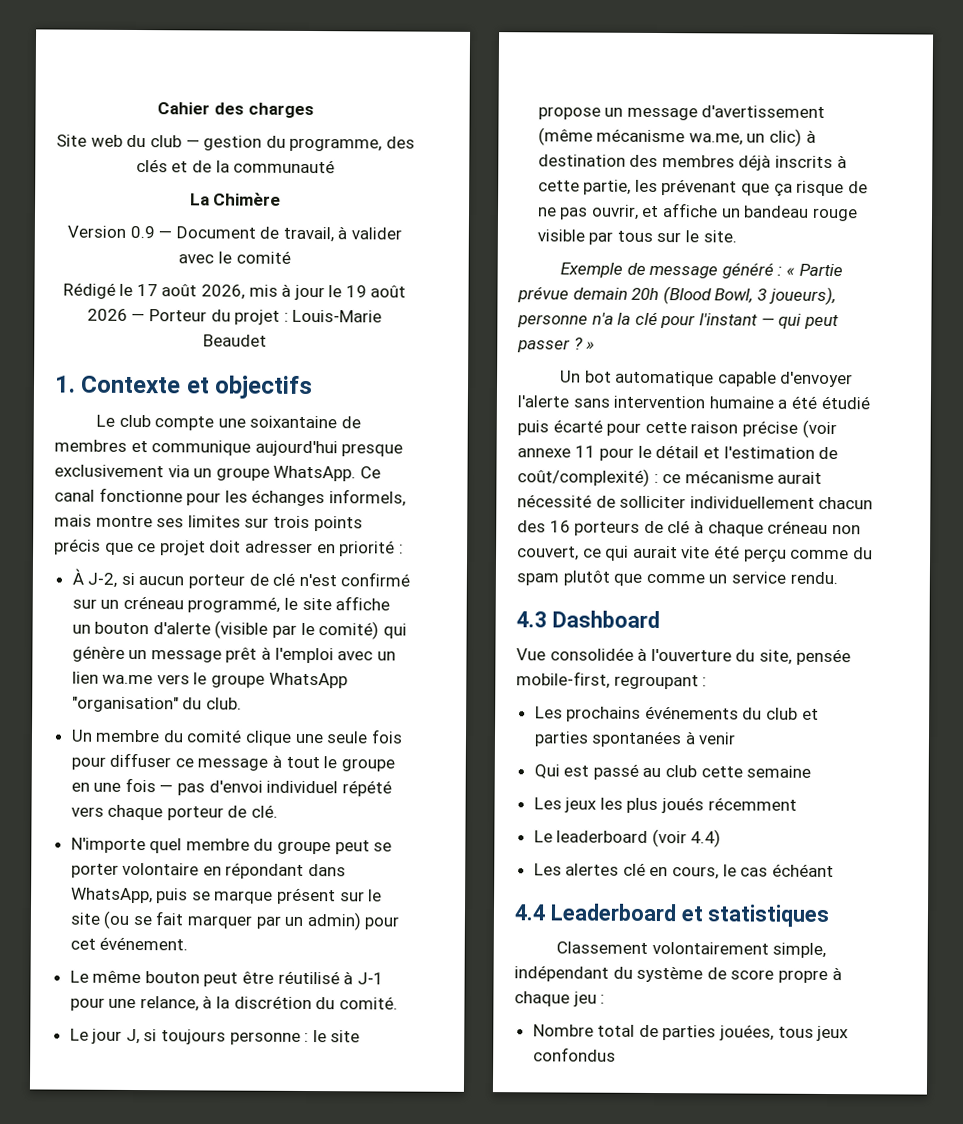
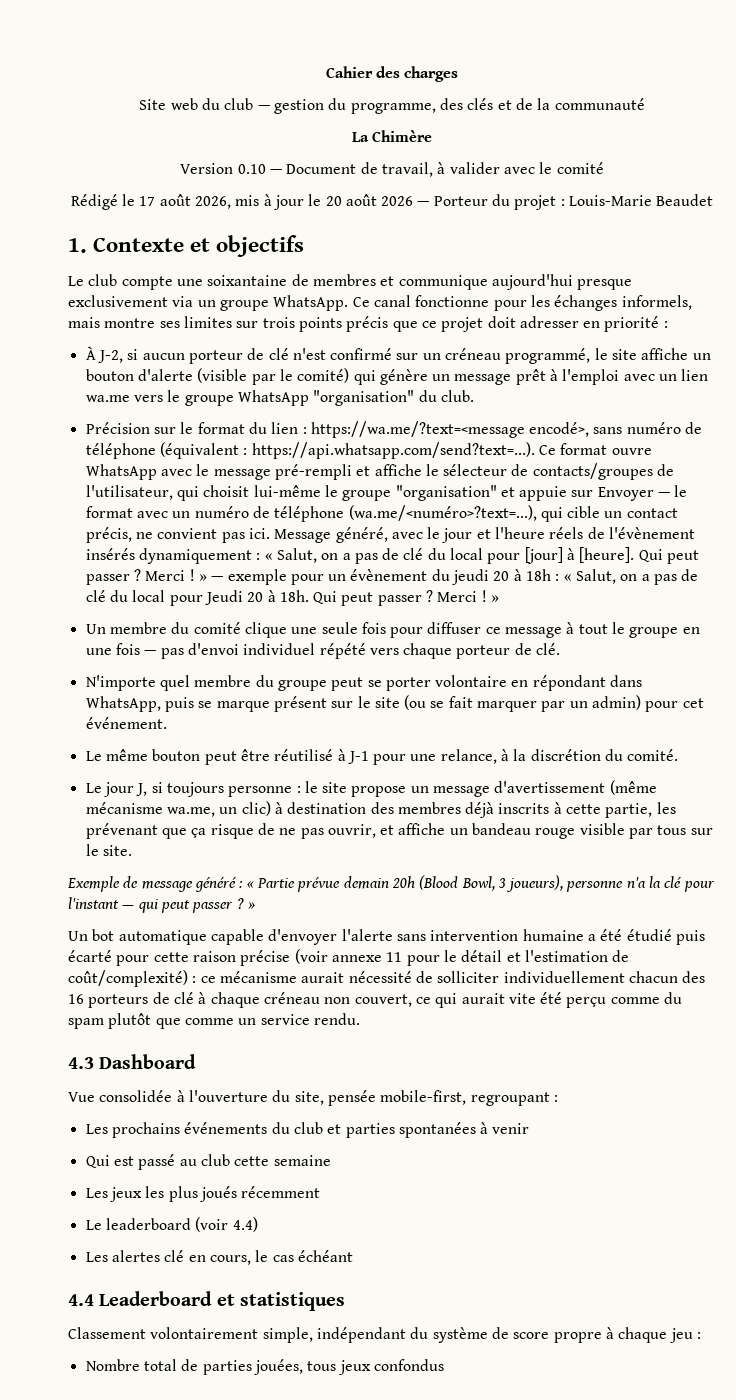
- Version 0.9 — Document de travail, à valider avec le comité
+ Version 0.10 — Document de travail, à valider avec le comité
- Rédigé le 17 août 2026, mis à jour le 19 août 2026 — Porteur du projet : Louis-Marie Beaudet
+ Rédigé le 17 août 2026, mis à jour le 20 août 2026 — Porteur du projet : Louis-Marie Beaudet
+ Précision sur le format du lien : https://wa.me/?text=<message encodé>, sans numéro de téléphone (équivalent : https://api.whatsapp.com/send?text=...). Ce format ouvre WhatsApp avec le message pré-rempli et affiche le sélecteur de contacts/groupes de l'utilisateur, qui choisit lui-même le groupe "organisation" et appuie sur Envoyer — le format avec un numéro de téléphone (wa.me/<numéro>?text=...), qui cible un contact précis, ne convient pas ici. Message généré, avec le jour et l'heure réels de l'évènement insérés dynamiquement : « Salut, on a pas de clé du local pour [jour] à [heure]. Qui peut passer ? Merci ! » — exemple pour un évènement du jeudi 20 à 18h : « Salut, on a pas de clé du local pour Jeudi 20 à 18h. Qui peut passer ? Merci ! »

